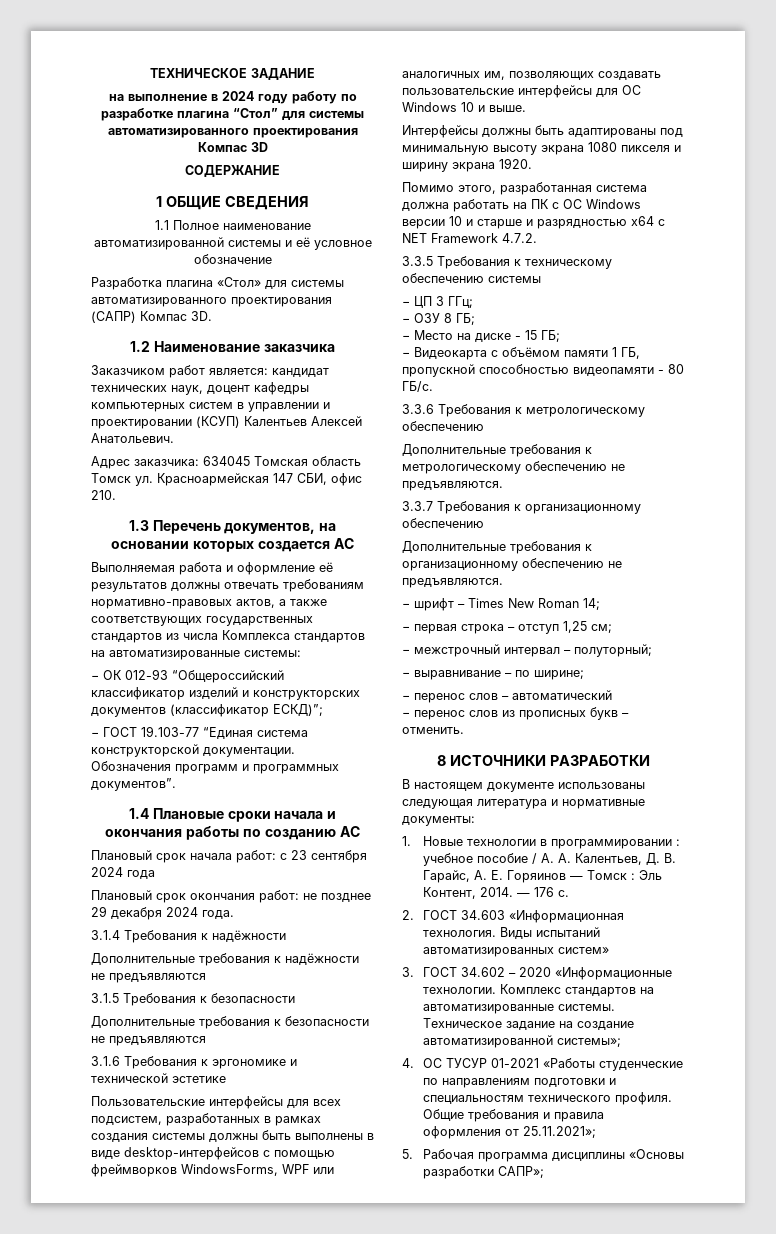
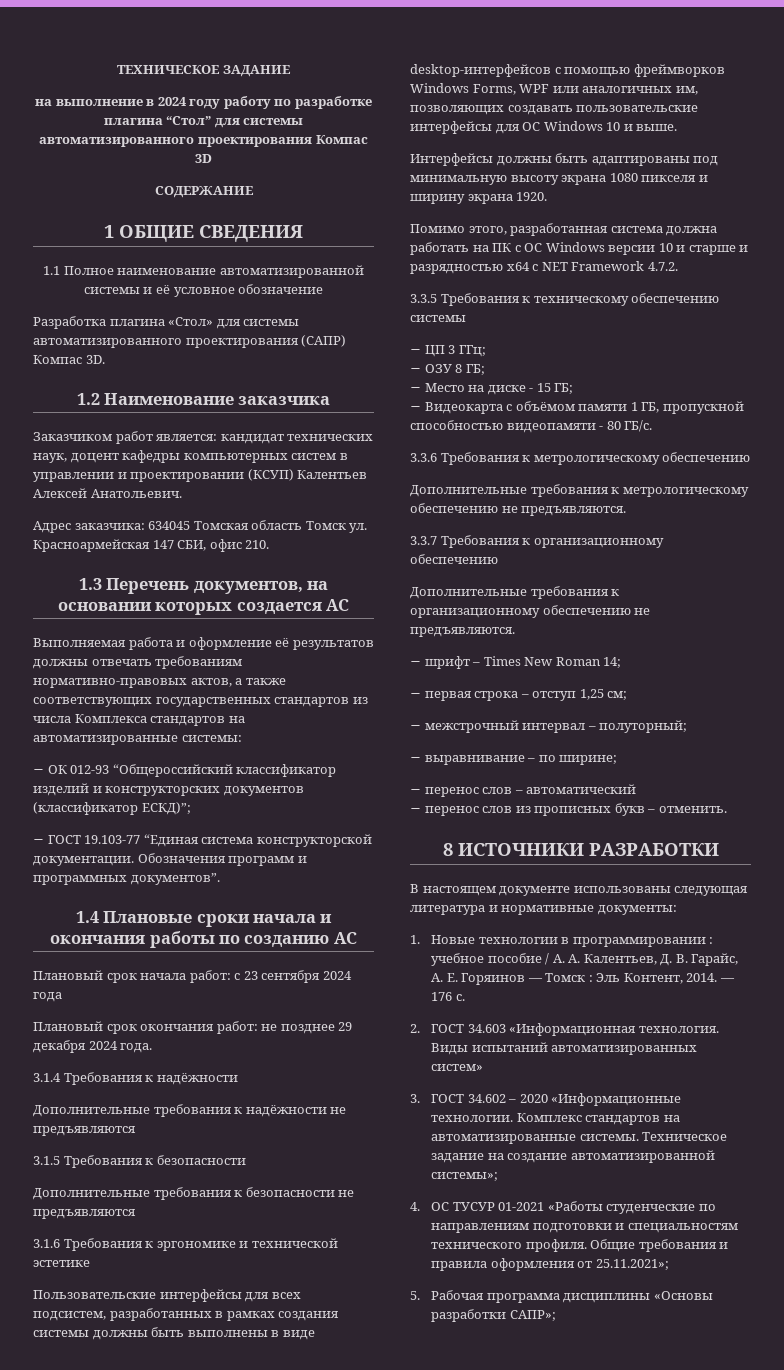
- Пользовательские интерфейсы для всех подсистем, разработанных в рамках создания системы должны быть выполнены в виде desktop-интерфейсов с помощью фреймворков WindowsForms, WPF или аналогичных им, позволяющих создавать пользовательские интерфейсы для ОС Windows 10 и выше.
+ Пользовательские интерфейсы для всех подсистем, разработанных в рамках создания системы должны быть выполнены в виде desktop-интерфейсов с помощью фреймворков Windows Forms, WPF или аналогичных им, позволяющих создавать пользовательские интерфейсы для ОС Windows 10 и выше.

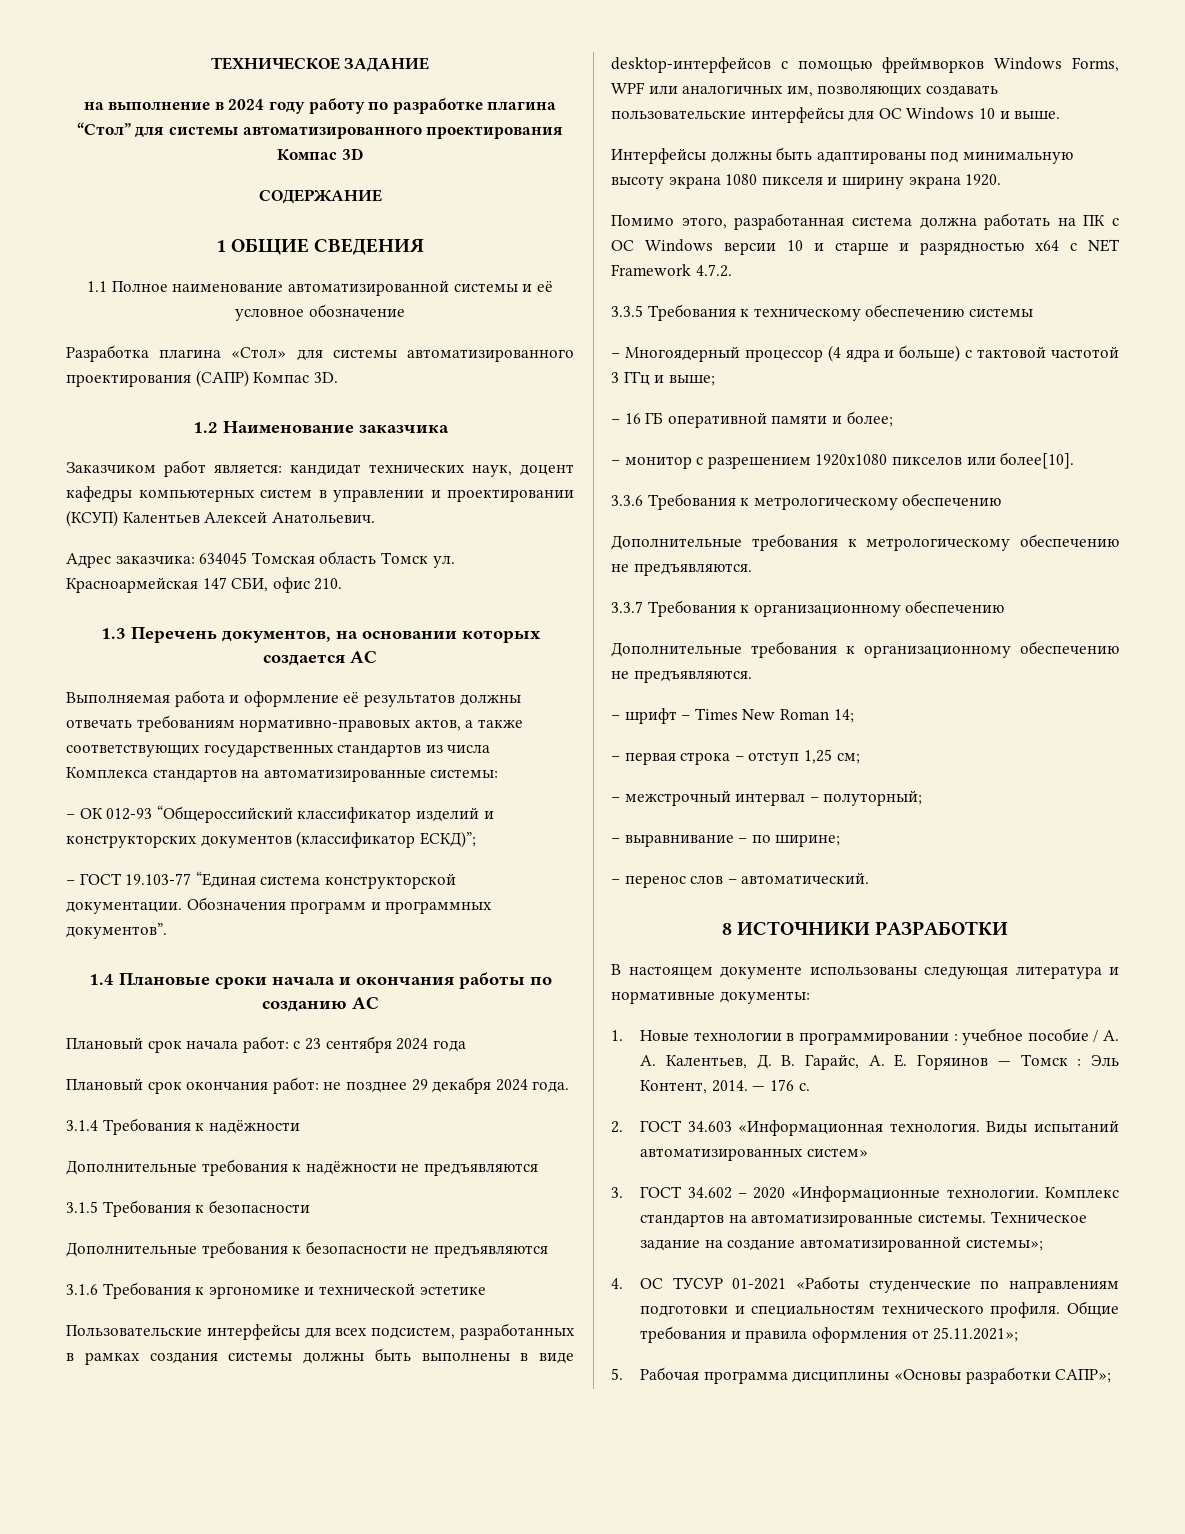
- − ЦП 3 ГГц;
- − ОЗУ 8 ГБ;
- − Место на диске - 15 ГБ;
- − Видеокарта с объёмом памяти 1 ГБ, пропускной способностью видеопамяти - 80 ГБ/с.
+ − Многоядерный процессор (4 ядра и больше) с тактовой частотой 3 ГГц и выше;
+ − 16 ГБ оперативной памяти и более;
+ − монитор с разрешением 1920х1080 пикселов или более[10].
- − перенос слов – автоматический
- − перенос слов из прописных букв – отменить.
+ − перенос слов – автоматический.

